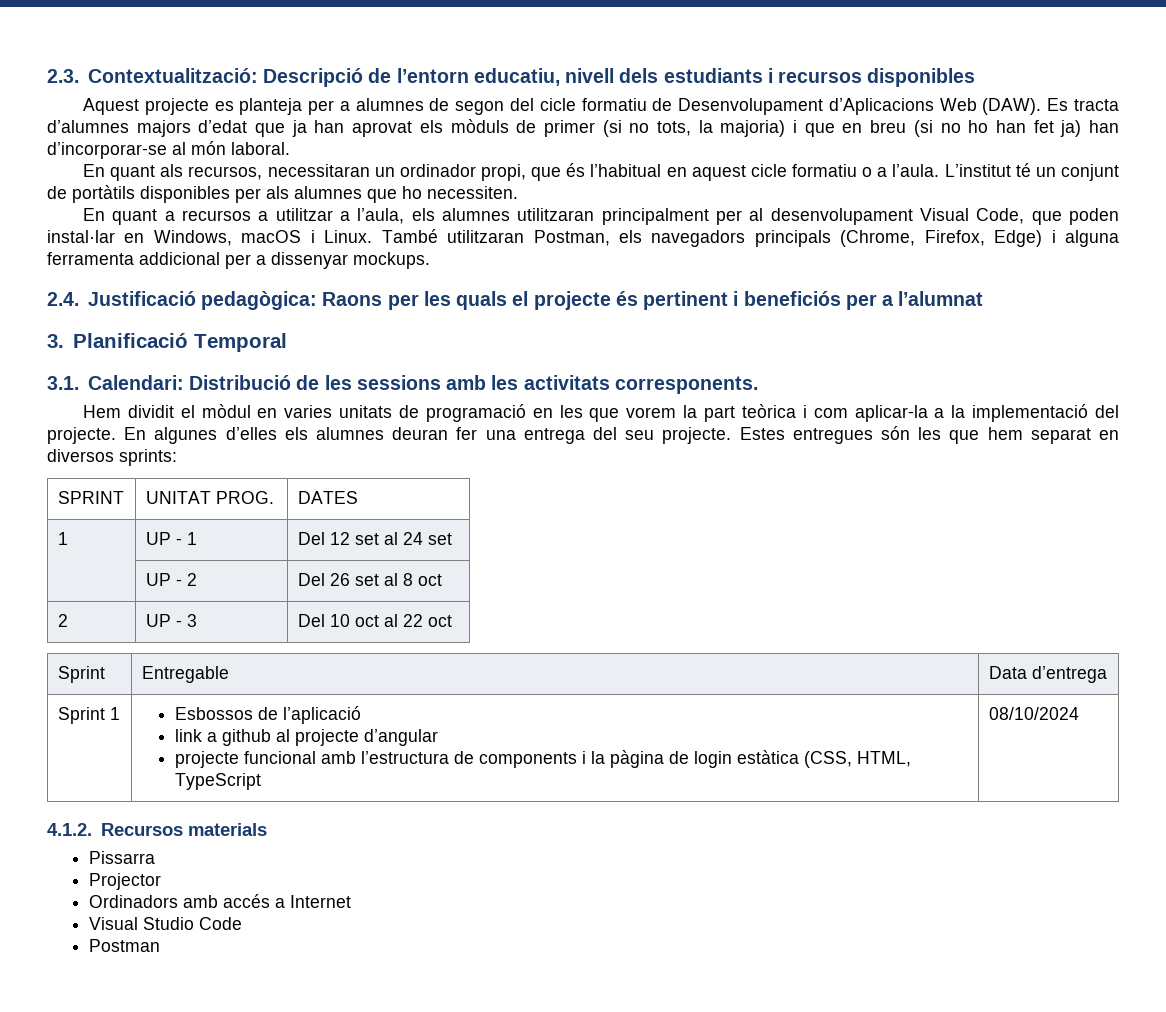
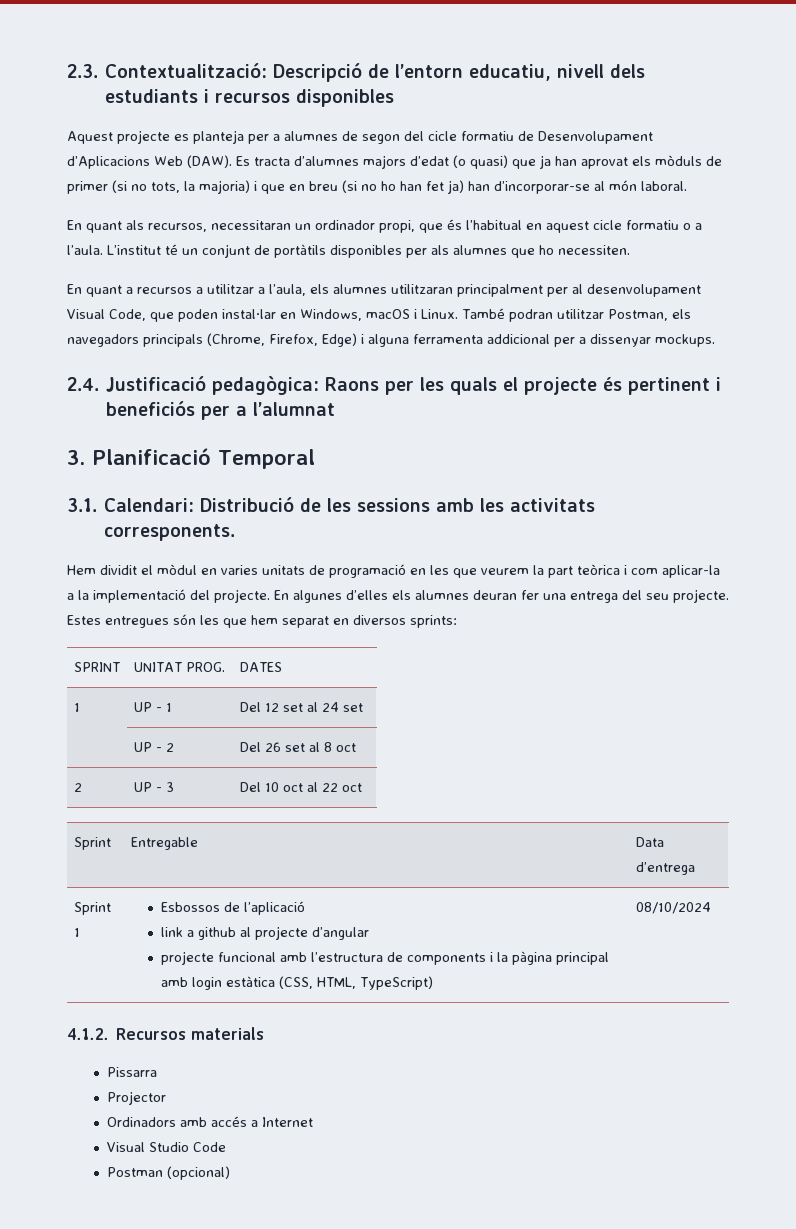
- Es tracta d’alumnes majors d’edat que ja han aprovat els mòduls de primer (si no tots, la majoria) i que en breu (si no ho han fet ja) han d’incorporar-se al món laboral.
+ Es tracta d’alumnes majors d’edat (o quasi) que ja han aprovat els mòduls de primer (si no tots, la majoria) i que en breu (si no ho han fet ja) han d’incorporar-se al món laboral.
- També utilitzaran Postman, els navegadors principals (Chrome, Firefox, Edge) i alguna ferramenta addicional per a dissenyar mockups.
+ També podran utilitzar Postman, els navegadors principals (Chrome, Firefox, Edge) i alguna ferramenta addicional per a dissenyar mockups.
- Hem dividit el mòdul en varies unitats de programació en les que vorem la part teòrica i com aplicar-la a la implementació del projecte.
+ Hem dividit el mòdul en varies unitats de programació en les que veurem la part teòrica i com aplicar-la a la implementació del projecte.
  Sprint 1 | Esbossos de l’aplicació
  link a github al projecte d’angular
- projecte funcional amb l’estructura de components i la pàgina de login estàtica (CSS, HTML, TypeScript | 08/10/2024
+ projecte funcional amb l’estructura de components i la pàgina principal amb login estàtica (CSS, HTML, TypeScript) | 08/10/2024
- Postman
+ Postman (opcional)

